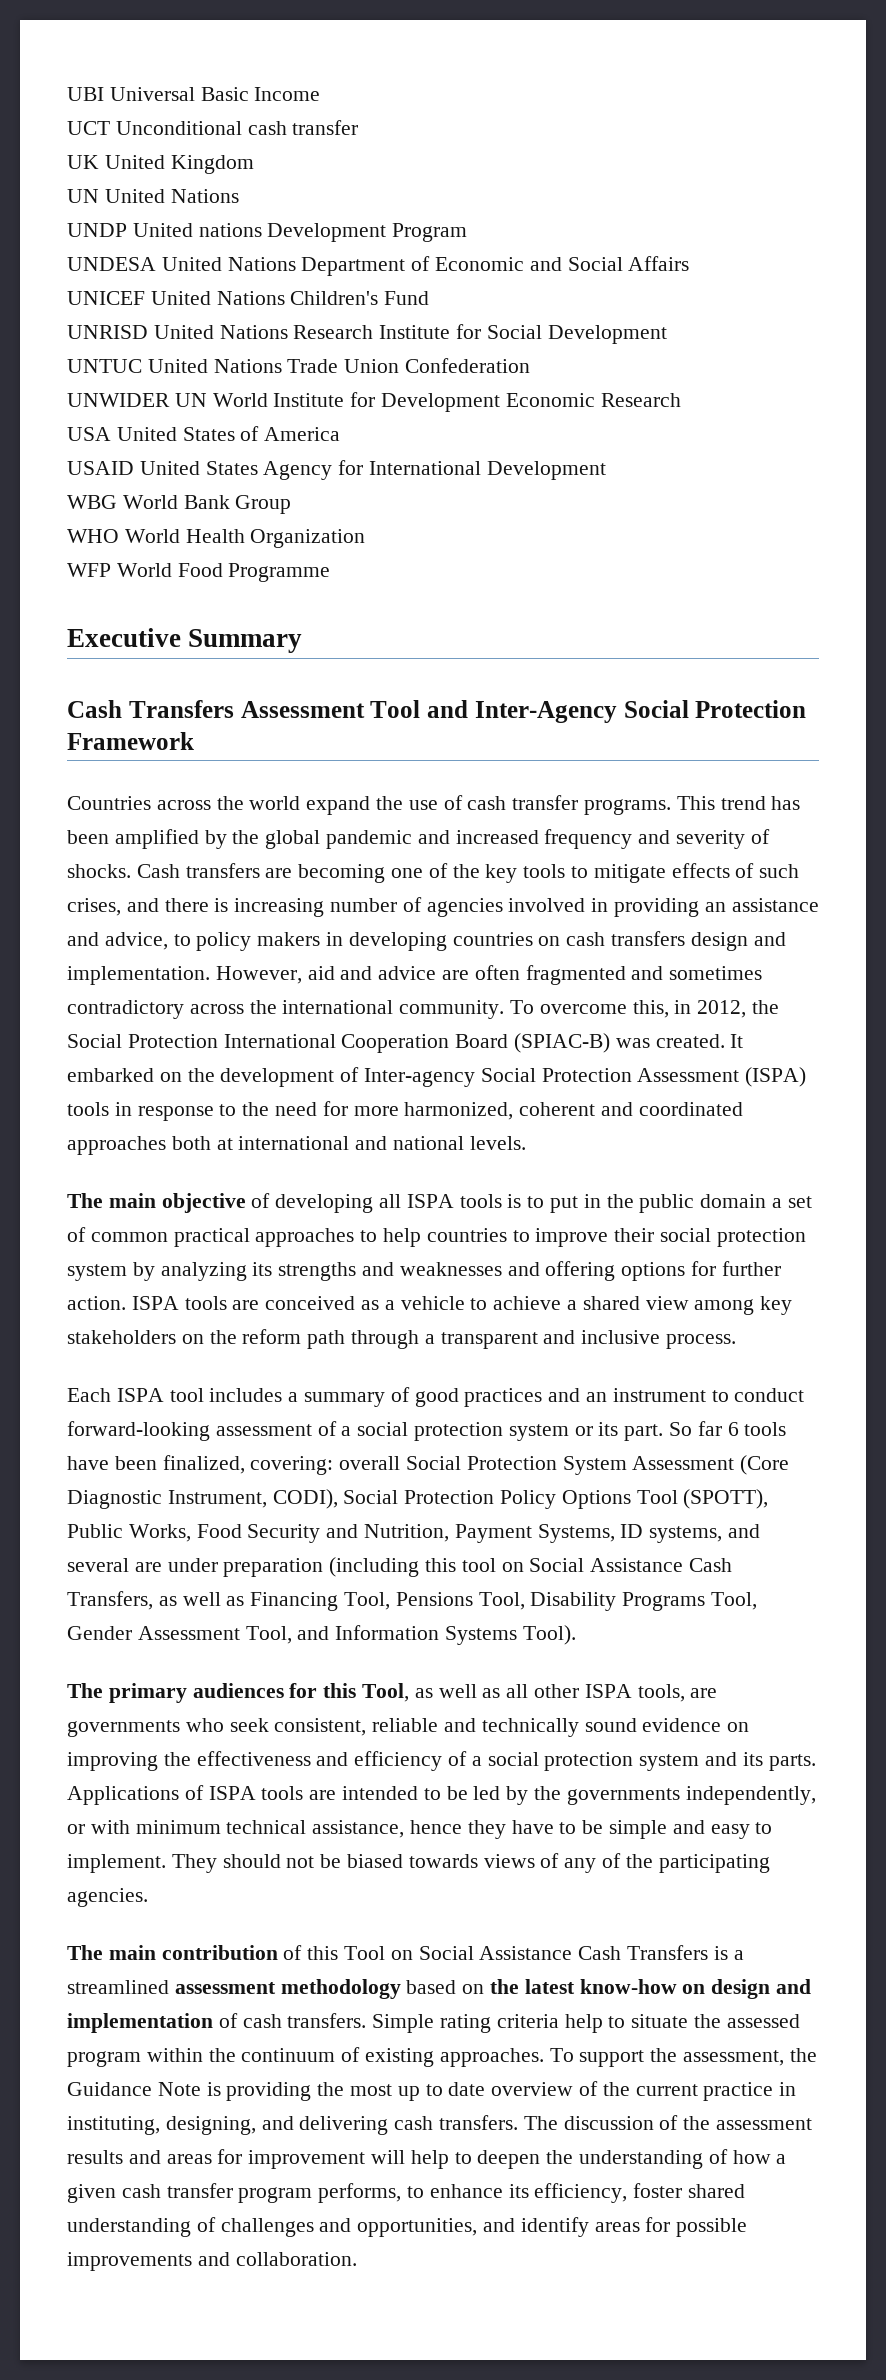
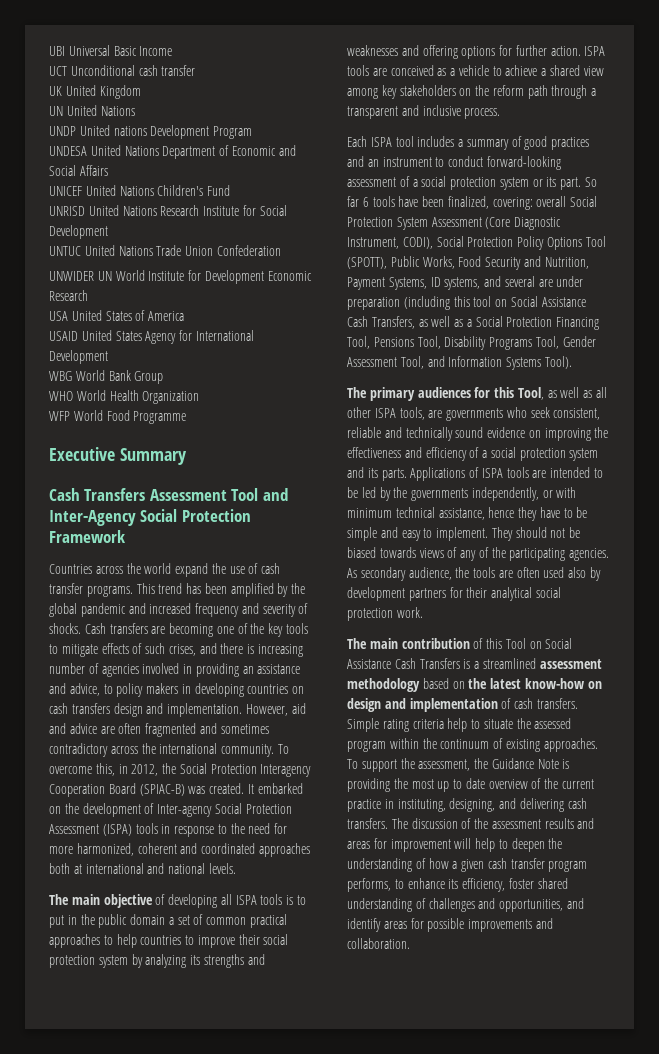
- To overcome this, in 2012, the Social Protection International Cooperation Board (SPIAC-B) was created.
+ To overcome this, in 2012, the Social Protection Interagency Cooperation Board (SPIAC-B) was created.
- overall Social Protection System Assessment (Core Diagnostic Instrument, CODI), Social Protection Policy Options Tool (SPOTT), Public Works, Food Security and Nutrition, Payment Systems, ID systems, and several are under preparation (including this tool on Social Assistance Cash Transfers, as well as Financing Tool, Pensions Tool, Disability Programs Tool, Gender Assessment Tool, and Information Systems Tool).
+ overall Social Protection System Assessment (Core Diagnostic Instrument, CODI), Social Protection Policy Options Tool (SPOTT), Public Works, Food Security and Nutrition, Payment Systems, ID systems, and several are under preparation (including this tool on Social Assistance Cash Transfers, as well as a Social Protection Financing Tool, Pensions Tool, Disability Programs Tool, Gender Assessment Tool, and Information Systems Tool).
+ As secondary audience, the tools are often used also by development partners for their analytical social protection work.

